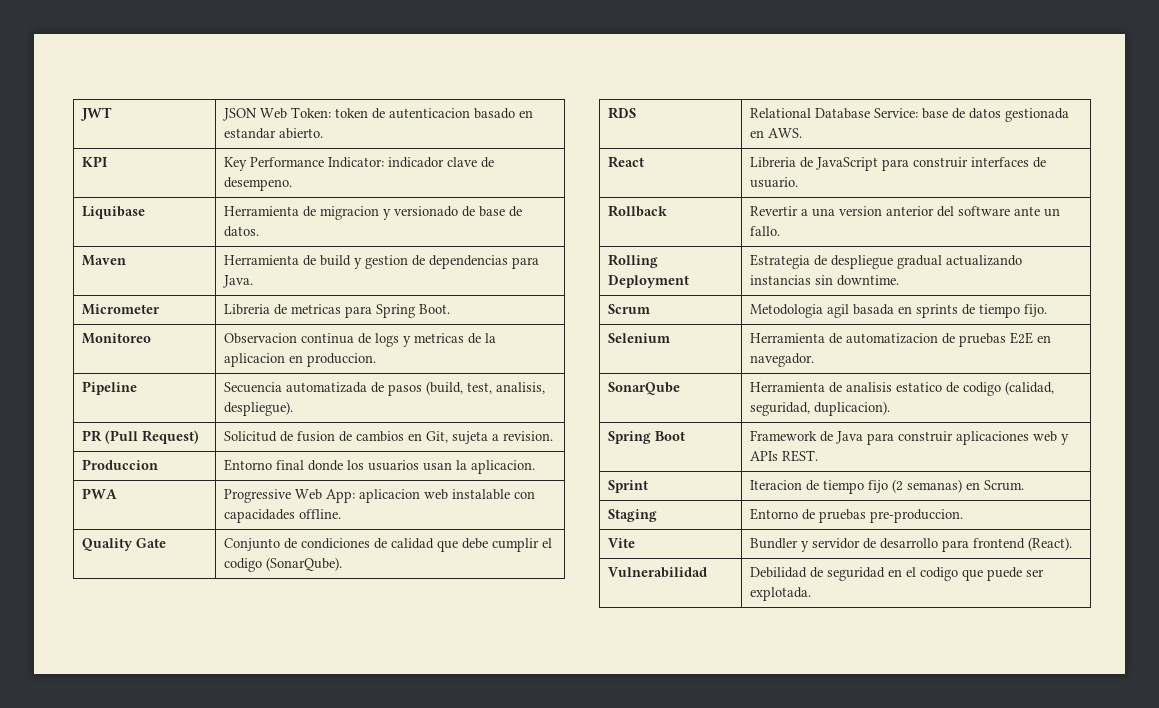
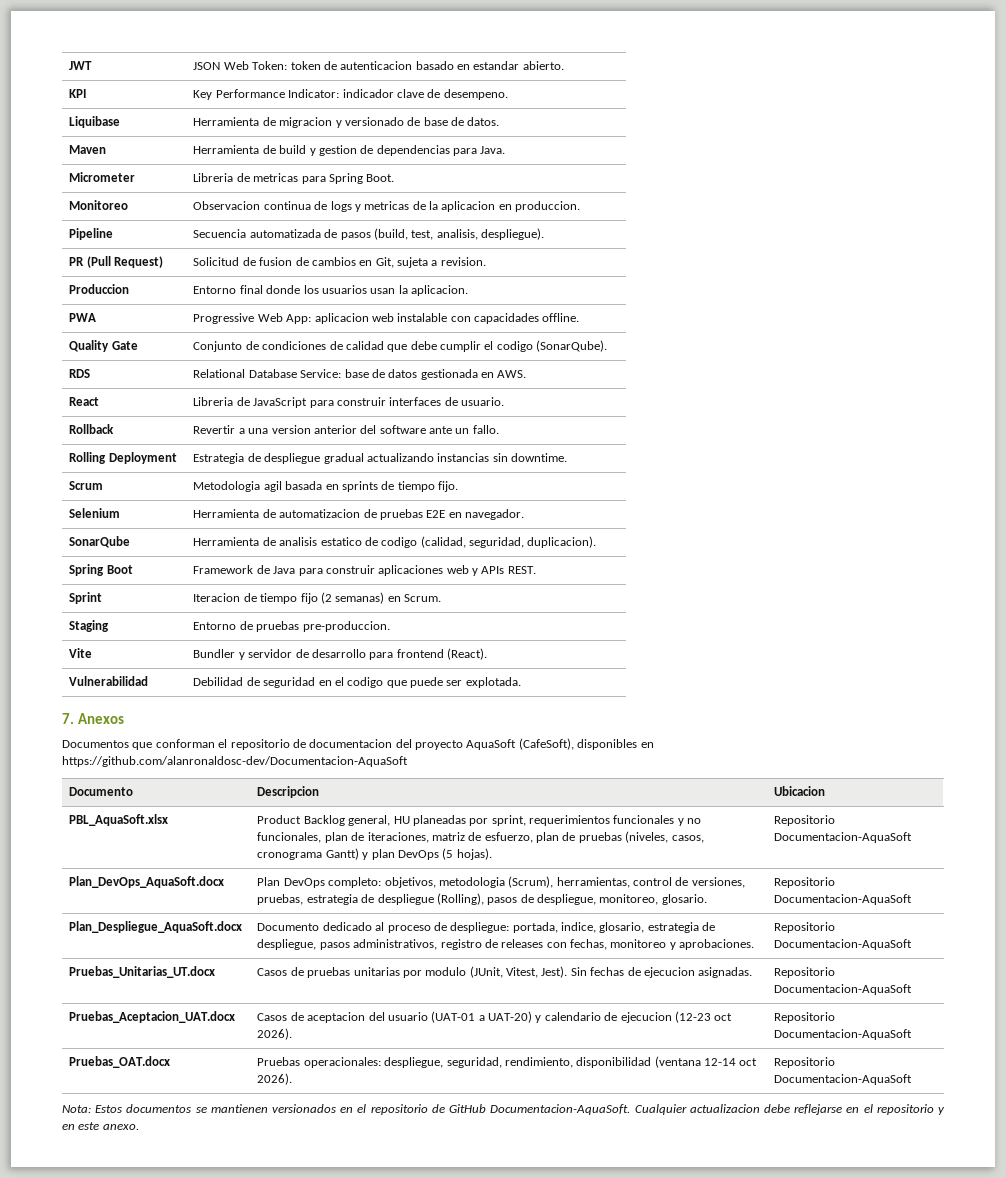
+ 7. Anexos
+ Documentos que conforman el repositorio de documentacion del proyecto AquaSoft (CafeSoft), disponibles en https://github.com/alanronaldosc-dev/Documentacion-AquaSoft
+ Documento | Descripcion | Ubicacion
+ PBL_AquaSoft.xlsx | Product Backlog general, HU planeadas por sprint, requerimientos funcionales y no funcionales, plan de iteraciones, matriz de esfuerzo, plan de pruebas (niveles, casos, cronograma Gantt) y plan DevOps (5 hojas). | Repositorio Documentacion-AquaSoft
+ Plan_DevOps_AquaSoft.docx | Plan DevOps completo: objetivos, metodologia (Scrum), herramientas, control de versiones, pruebas, estrategia de despliegue (Rolling), pasos de despliegue, monitoreo, glosario. | Repositorio Documentacion-AquaSoft
+ Plan_Despliegue_AquaSoft.docx | Documento dedicado al proceso de despliegue: portada, indice, glosario, estrategia de despliegue, pasos administrativos, registro de releases con fechas, monitoreo y aprobaciones. | Repositorio Documentacion-AquaSoft
+ Pruebas_Unitarias_UT.docx | Casos de pruebas unitarias por modulo (JUnit, Vitest, Jest). Sin fechas de ejecucion asignadas. | Repositorio Documentacion-AquaSoft
+ Pruebas_Aceptacion_UAT.docx | Casos de aceptacion del usuario (UAT-01 a UAT-20) y calendario de ejecucion (12-23 oct 2026). | Repositorio Documentacion-AquaSoft
+ Pruebas_OAT.docx | Pruebas operacionales: despliegue, seguridad, rendimiento, disponibilidad (ventana 12-14 oct 2026). | Repositorio Documentacion-AquaSoft
+ Nota: Estos documentos se mantienen versionados en el repositorio de GitHub Documentacion-AquaSoft. Cualquier actualizacion debe reflejarse en el repositorio y en este anexo.

